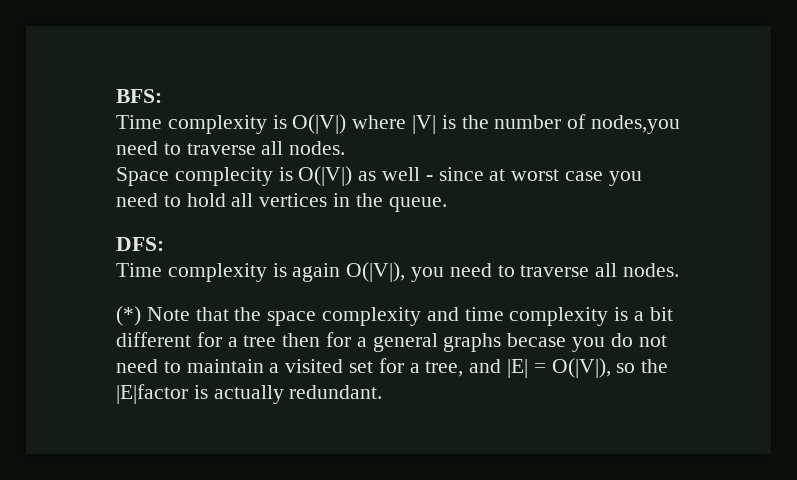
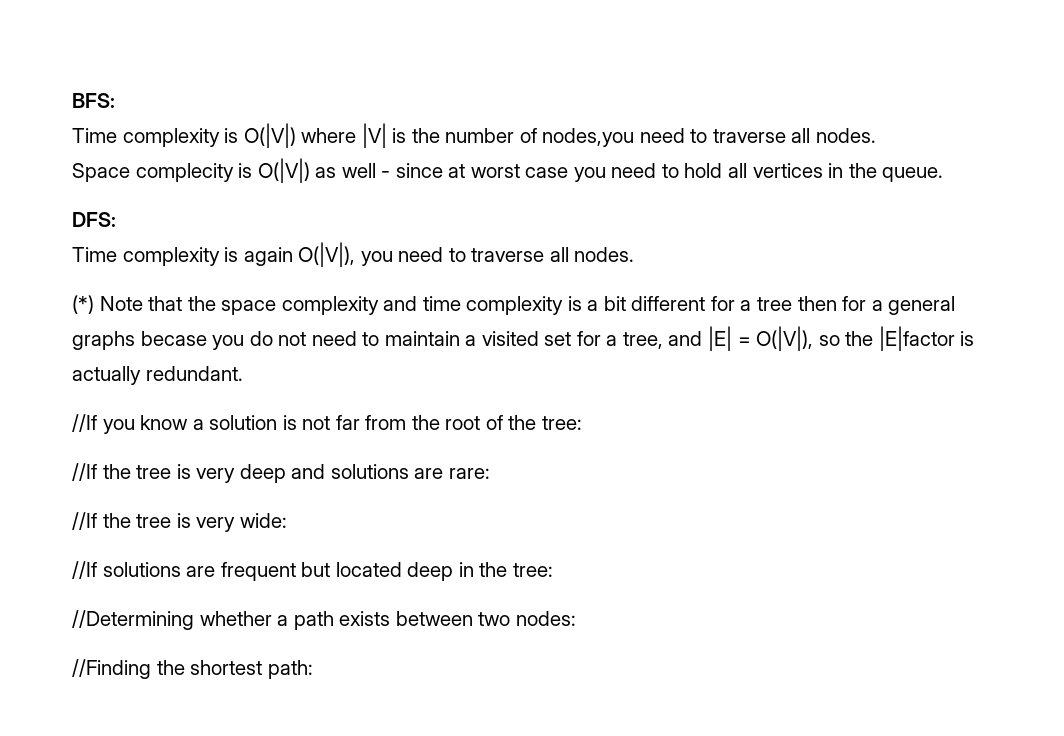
+ //If you know a solution is not far from the root of the tree:
+ //If the tree is very deep and solutions are rare:
+ //If the tree is very wide:
+ //If solutions are frequent but located deep in the tree:
+ //Determining whether a path exists between two nodes:
+ //Finding the shortest path:

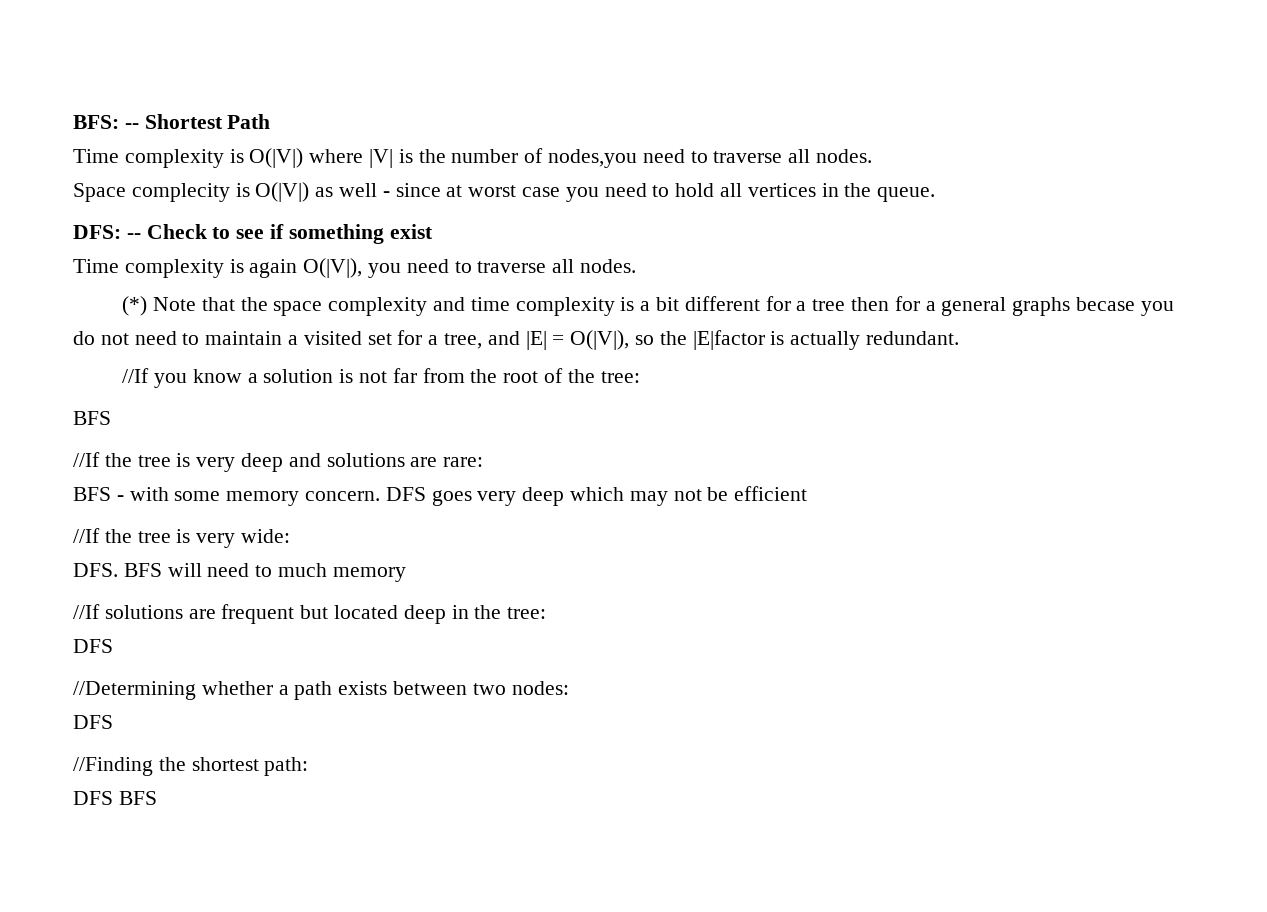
- BFS:
+ BFS: -- Shortest Path
- DFS:
+ DFS: -- Check to see if something exist
  //If you know a solution is not far from the root of the tree:
+ BFS
+ BFS - with some memory concern. DFS goes very deep which may not be efficient
+ DFS. BFS will need to much memory
  //If solutions are frequent but located deep in the tree:
+ DFS
  //Determining whether a path exists between two nodes:
+ DFS
+ DFS BFS

